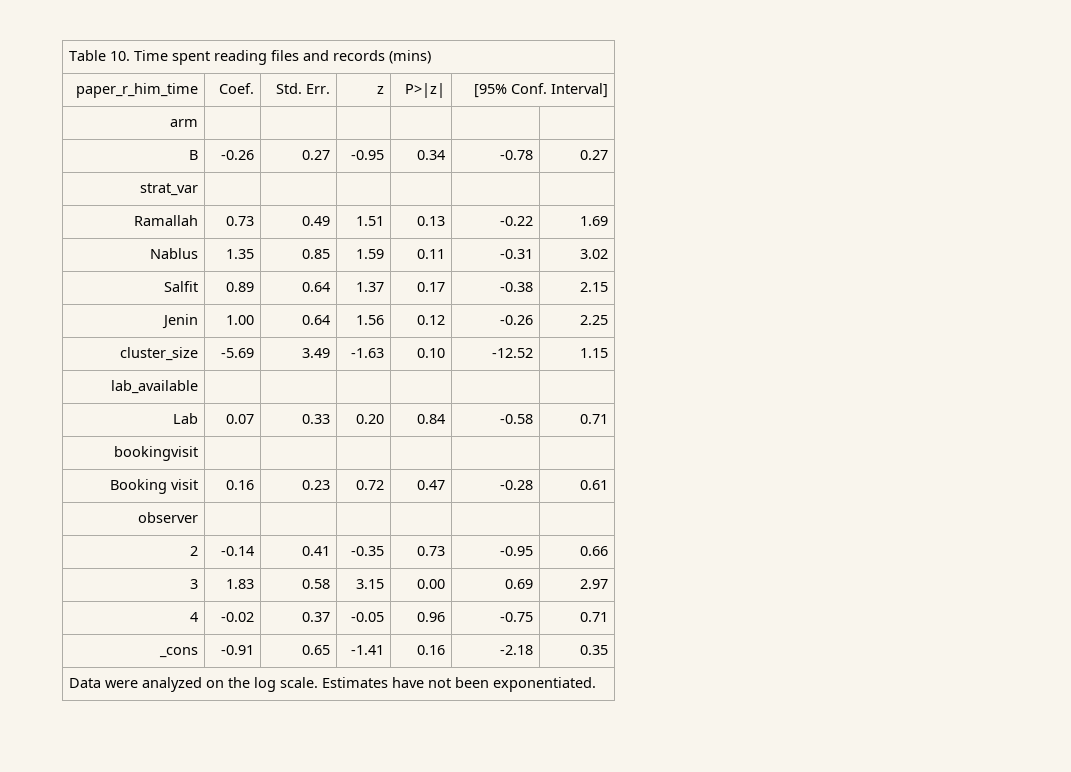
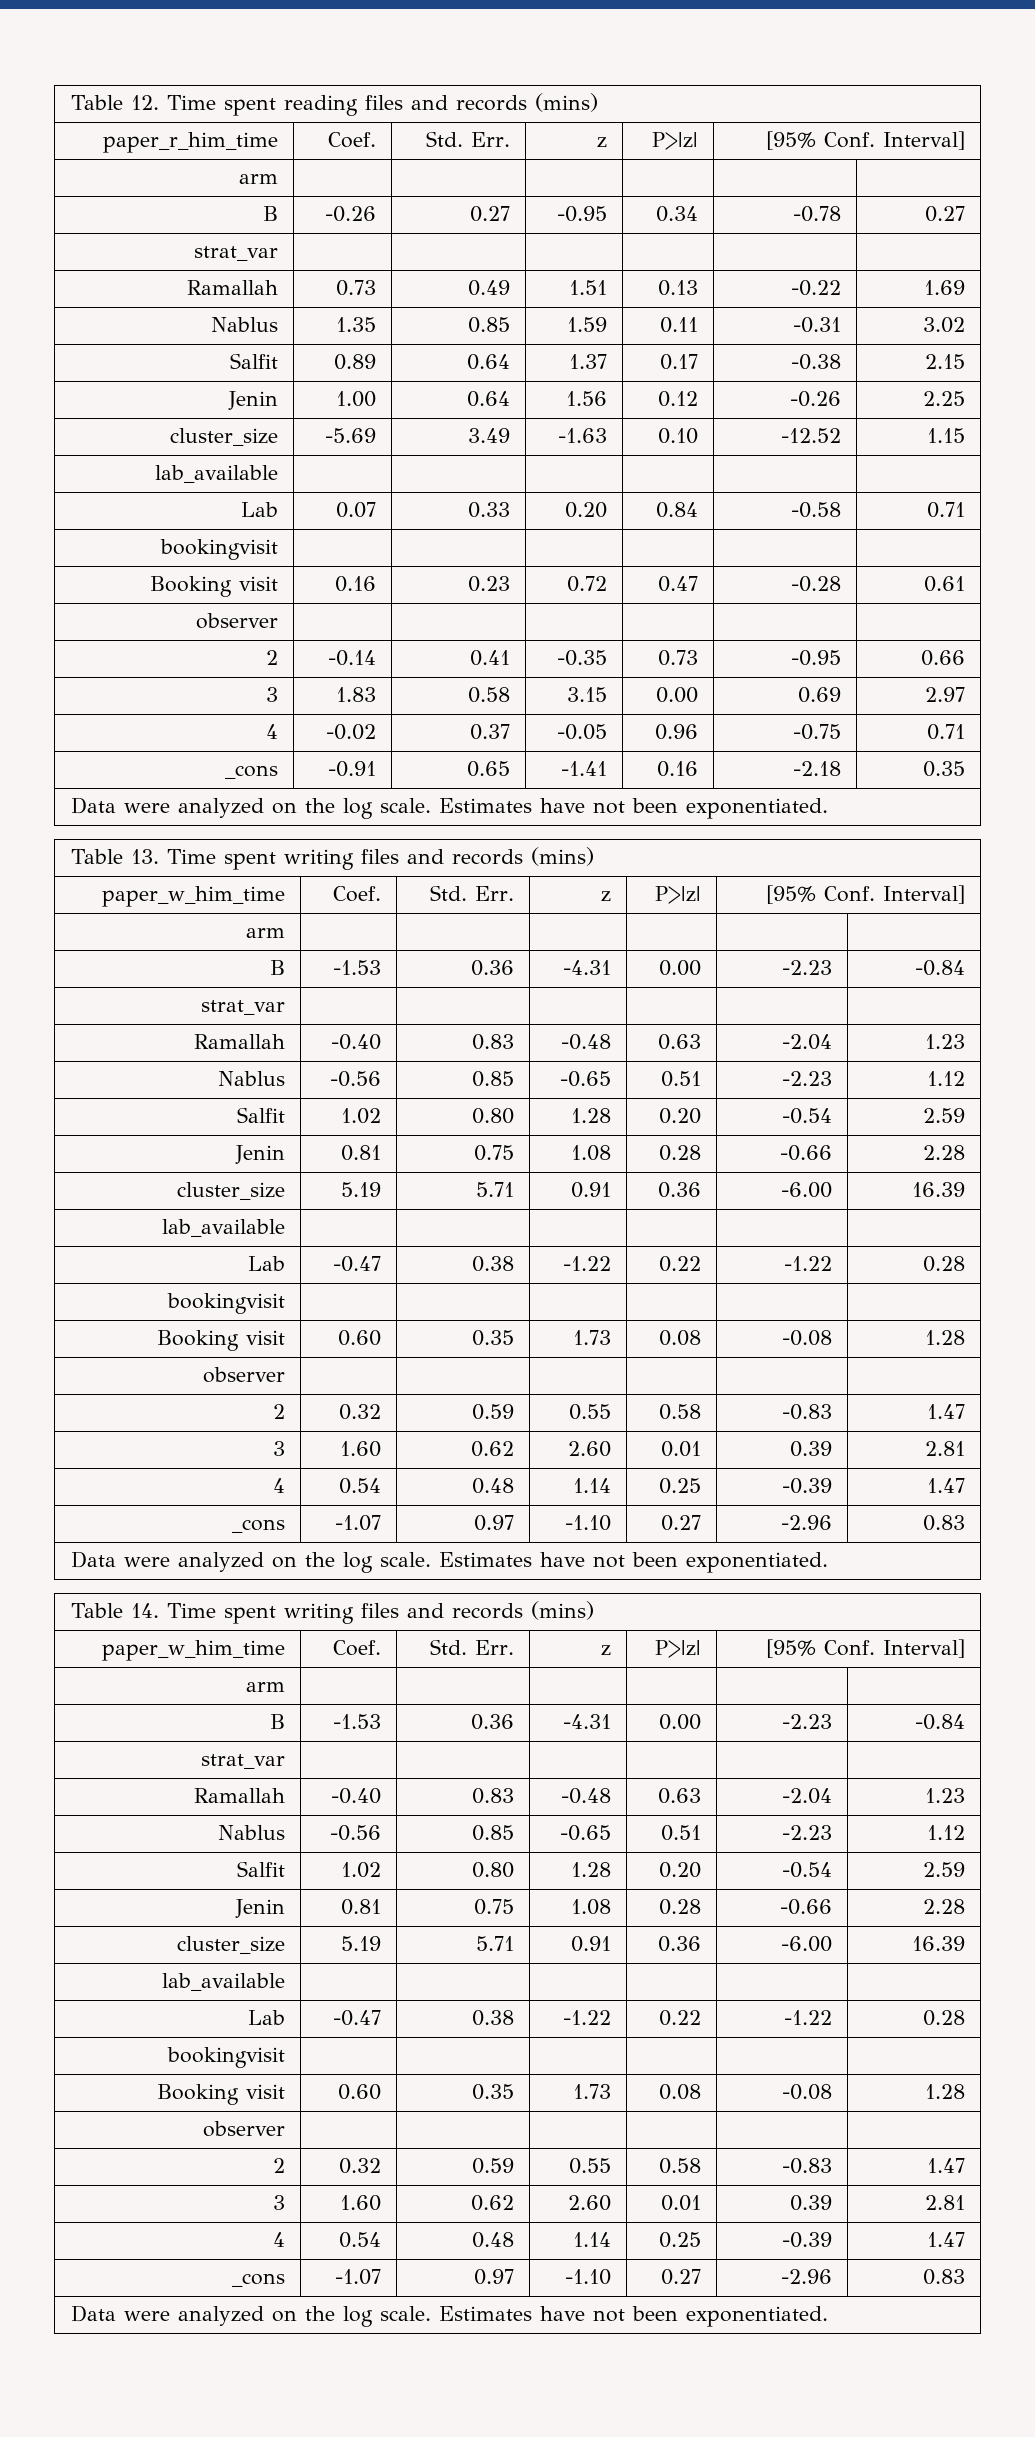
- Table 10. Time spent reading files and records (mins)
+ Table 12. Time spent reading files and records (mins)
+ Table 13. Time spent writing files and records (mins)
+ paper_w_him_time | Coef. | Std. Err. | z | P>|z| | [95% Conf. Interval]
+ arm | | | | | |
+ B | -1.53 | 0.36 | -4.31 | 0.00 | -2.23 | -0.84
+ strat_var | | | | | |
+ Ramallah | -0.40 | 0.83 | -0.48 | 0.63 | -2.04 | 1.23
+ Nablus | -0.56 | 0.85 | -0.65 | 0.51 | -2.23 | 1.12
+ Salfit | 1.02 | 0.80 | 1.28 | 0.20 | -0.54 | 2.59
+ Jenin | 0.81 | 0.75 | 1.08 | 0.28 | -0.66 | 2.28
+ cluster_size | 5.19 | 5.71 | 0.91 | 0.36 | -6.00 | 16.39
+ lab_available | | | | | |
+ Lab | -0.47 | 0.38 | -1.22 | 0.22 | -1.22 | 0.28
+ bookingvisit | | | | | |
+ Booking visit | 0.60 | 0.35 | 1.73 | 0.08 | -0.08 | 1.28
+ observer | | | | | |
+ 2 | 0.32 | 0.59 | 0.55 | 0.58 | -0.83 | 1.47
+ 3 | 1.60 | 0.62 | 2.60 | 0.01 | 0.39 | 2.81
+ 4 | 0.54 | 0.48 | 1.14 | 0.25 | -0.39 | 1.47
+ _cons | -1.07 | 0.97 | -1.10 | 0.27 | -2.96 | 0.83
+ Data were analyzed on the log scale. Estimates have not been exponentiated.
+ Table 14. Time spent writing files and records (mins)
+ paper_w_him_time | Coef. | Std. Err. | z | P>|z| | [95% Conf. Interval]
+ arm | | | | | |
+ B | -1.53 | 0.36 | -4.31 | 0.00 | -2.23 | -0.84
+ strat_var | | | | | |
+ Ramallah | -0.40 | 0.83 | -0.48 | 0.63 | -2.04 | 1.23
+ Nablus | -0.56 | 0.85 | -0.65 | 0.51 | -2.23 | 1.12
+ Salfit | 1.02 | 0.80 | 1.28 | 0.20 | -0.54 | 2.59
+ Jenin | 0.81 | 0.75 | 1.08 | 0.28 | -0.66 | 2.28
+ cluster_size | 5.19 | 5.71 | 0.91 | 0.36 | -6.00 | 16.39
+ lab_available | | | | | |
+ Lab | -0.47 | 0.38 | -1.22 | 0.22 | -1.22 | 0.28
+ bookingvisit | | | | | |
+ Booking visit | 0.60 | 0.35 | 1.73 | 0.08 | -0.08 | 1.28
+ observer | | | | | |
+ 2 | 0.32 | 0.59 | 0.55 | 0.58 | -0.83 | 1.47
+ 3 | 1.60 | 0.62 | 2.60 | 0.01 | 0.39 | 2.81
+ 4 | 0.54 | 0.48 | 1.14 | 0.25 | -0.39 | 1.47
+ _cons | -1.07 | 0.97 | -1.10 | 0.27 | -2.96 | 0.83
+ Data were analyzed on the log scale. Estimates have not been exponentiated.

